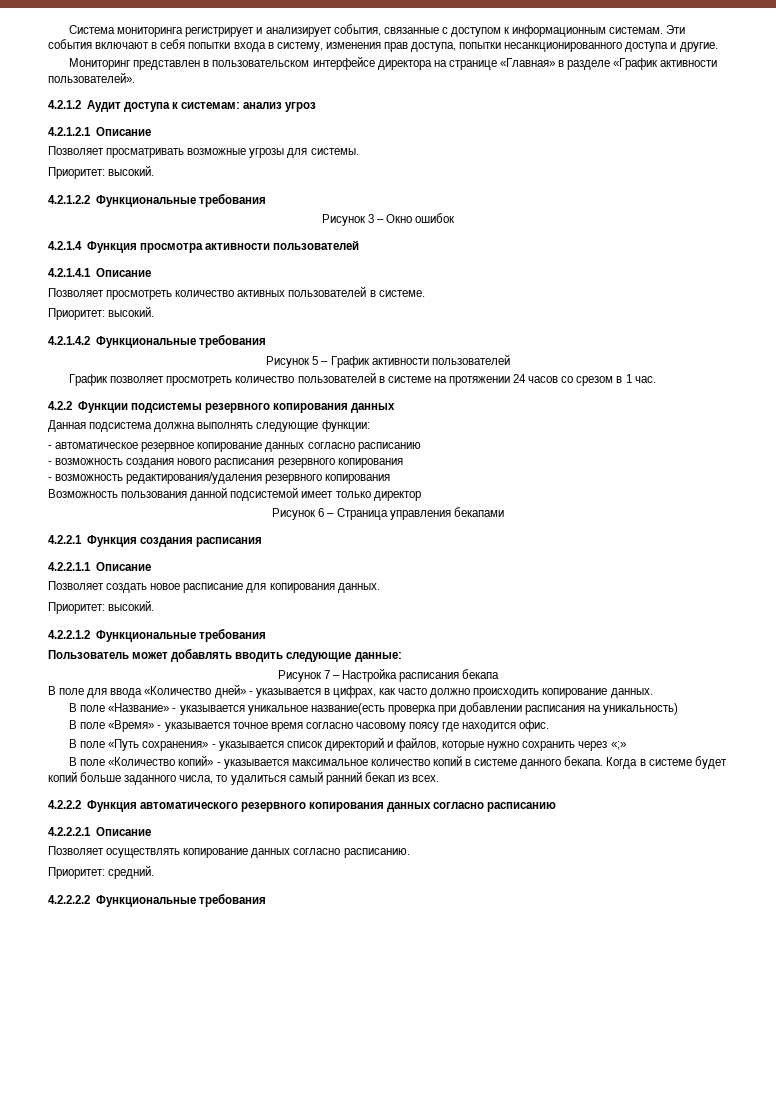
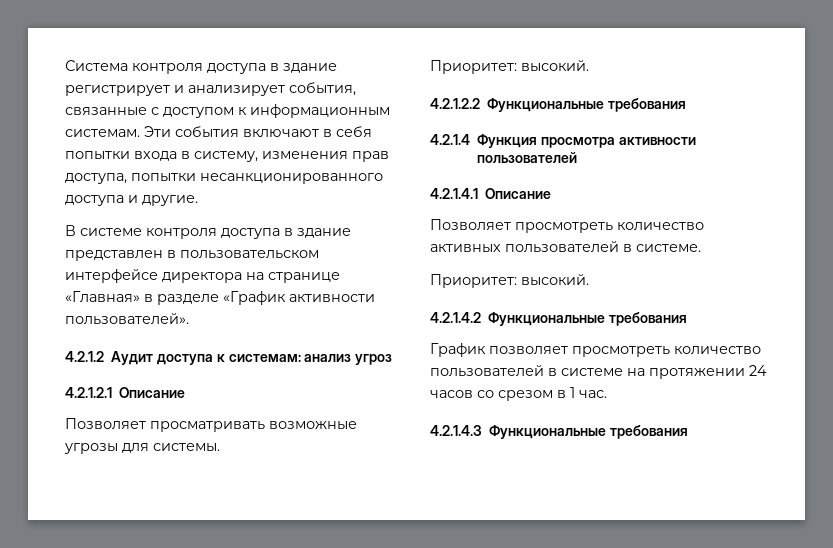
- Система мониторинга регистрирует и анализирует события, связанные с доступом к информационным системам.
+ Система контроля доступа в здание регистрирует и анализирует события, связанные с доступом к информационным системам.
- Мониторинг представлен в пользовательском интерфейсе директора на странице «Главная» в разделе «График активности пользователей».
+ В системе контроля доступа в здание представлен в пользовательском интерфейсе директора на странице «Главная» в разделе «График активности пользователей».
- Рисунок 3 – Окно ошибок
- Рисунок 5 – График активности пользователей
- 4.2.2 Функции подсистемы резервного копирования данных
- Данная подсистема должна выполнять следующие функции:
- - автоматическое резервное копирование данных согласно расписанию
- - возможность создания нового расписания резервного копирования
- - возможность редактирования/удаления резервного копирования
- Возможность пользования данной подсистемой имеет только директор
- Рисунок 6 – Страница управления бекапами
- 4.2.2.1 Функция создания расписания
- 4.2.2.1.1 Описание
- Позволяет создать новое расписание для копирования данных.
- Приоритет: высокий.
- 4.2.2.1.2 Функциональные требования
- Пользователь может добавлять вводить следующие данные:
- Рисунок 7 – Настройка расписания бекапа
- В поле для ввода «Количество дней» - указывается в цифрах, как часто должно происходить копирование данных.
- В поле «Название» - указывается уникальное название(есть проверка при добавлении расписания на уникальность)
- В поле «Время» - указывается точное время согласно часовому поясу где находится офис.
- В поле «Путь сохранения» - указывается список директорий и файлов, которые нужно сохранить через «;»
- В поле «Количество копий» - указывается максимальное количество копий в системе данного бекапа. Когда в системе будет копий больше заданного числа, то удалиться самый ранний бекап из всех.
- 4.2.2.2 Функция автоматического резервного копирования данных согласно расписанию
- 4.2.2.2.1 Описание
- Позволяет осуществлять копирование данных согласно расписанию.
- Приоритет: средний.
- 4.2.2.2.2 Функциональные требования
+ 4.2.1.4.3 Функциональные требования

